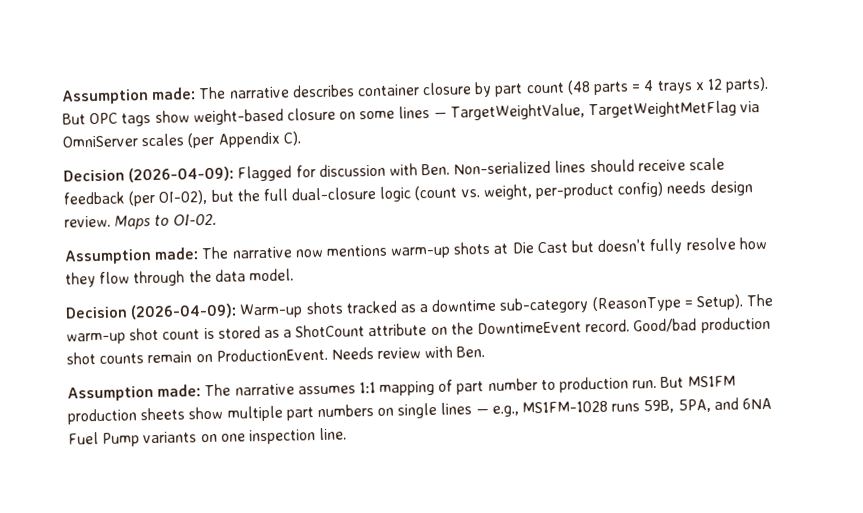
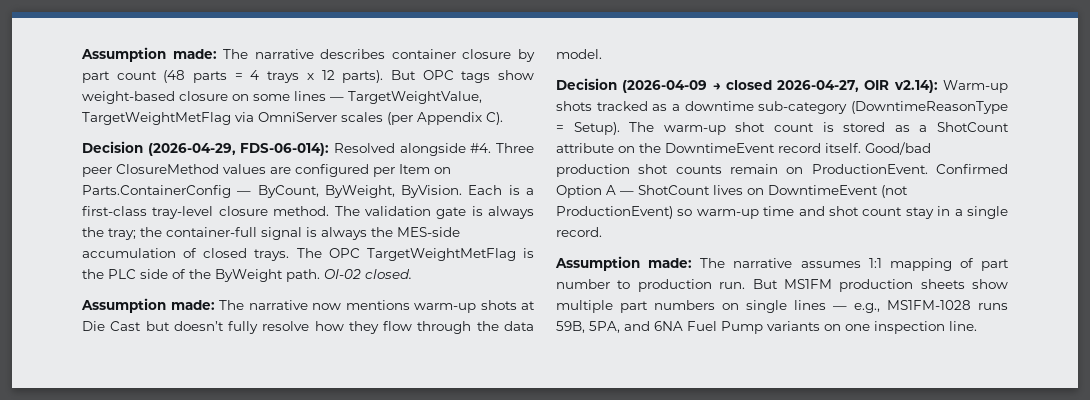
- Decision (2026-04-09): Flagged for discussion with Ben. Non-serialized lines should receive scale feedback (per OI-02), but the full dual-closure logic (count vs. weight, per-product config) needs design review. Maps to OI-02.
+ Decision (2026-04-29, FDS-06-014): Resolved alongside #4. Three peer ClosureMethod values are configured per Item on Parts.ContainerConfig — ByCount, ByWeight, ByVision. Each is a first-class tray-level closure method. The validation gate is always the tray; the container-full signal is always the MES-side accumulation of closed trays. The OPC TargetWeightMetFlag is the PLC side of the ByWeight path. OI-02 closed.
- Decision (2026-04-09): Warm-up shots tracked as a downtime sub-category (ReasonType = Setup).
+ Decision (2026-04-09 → closed 2026-04-27, OIR v2.14): Warm-up shots tracked as a downtime sub-category (DowntimeReasonType = Setup).
- The warm-up shot count is stored as a ShotCount attribute on the DowntimeEvent record.
+ The warm-up shot count is stored as a ShotCount attribute on the DowntimeEvent record itself.
- Needs review with Ben.
+ Confirmed Option A — ShotCount lives on DowntimeEvent (not ProductionEvent) so warm-up time and shot count stay in a single record.

